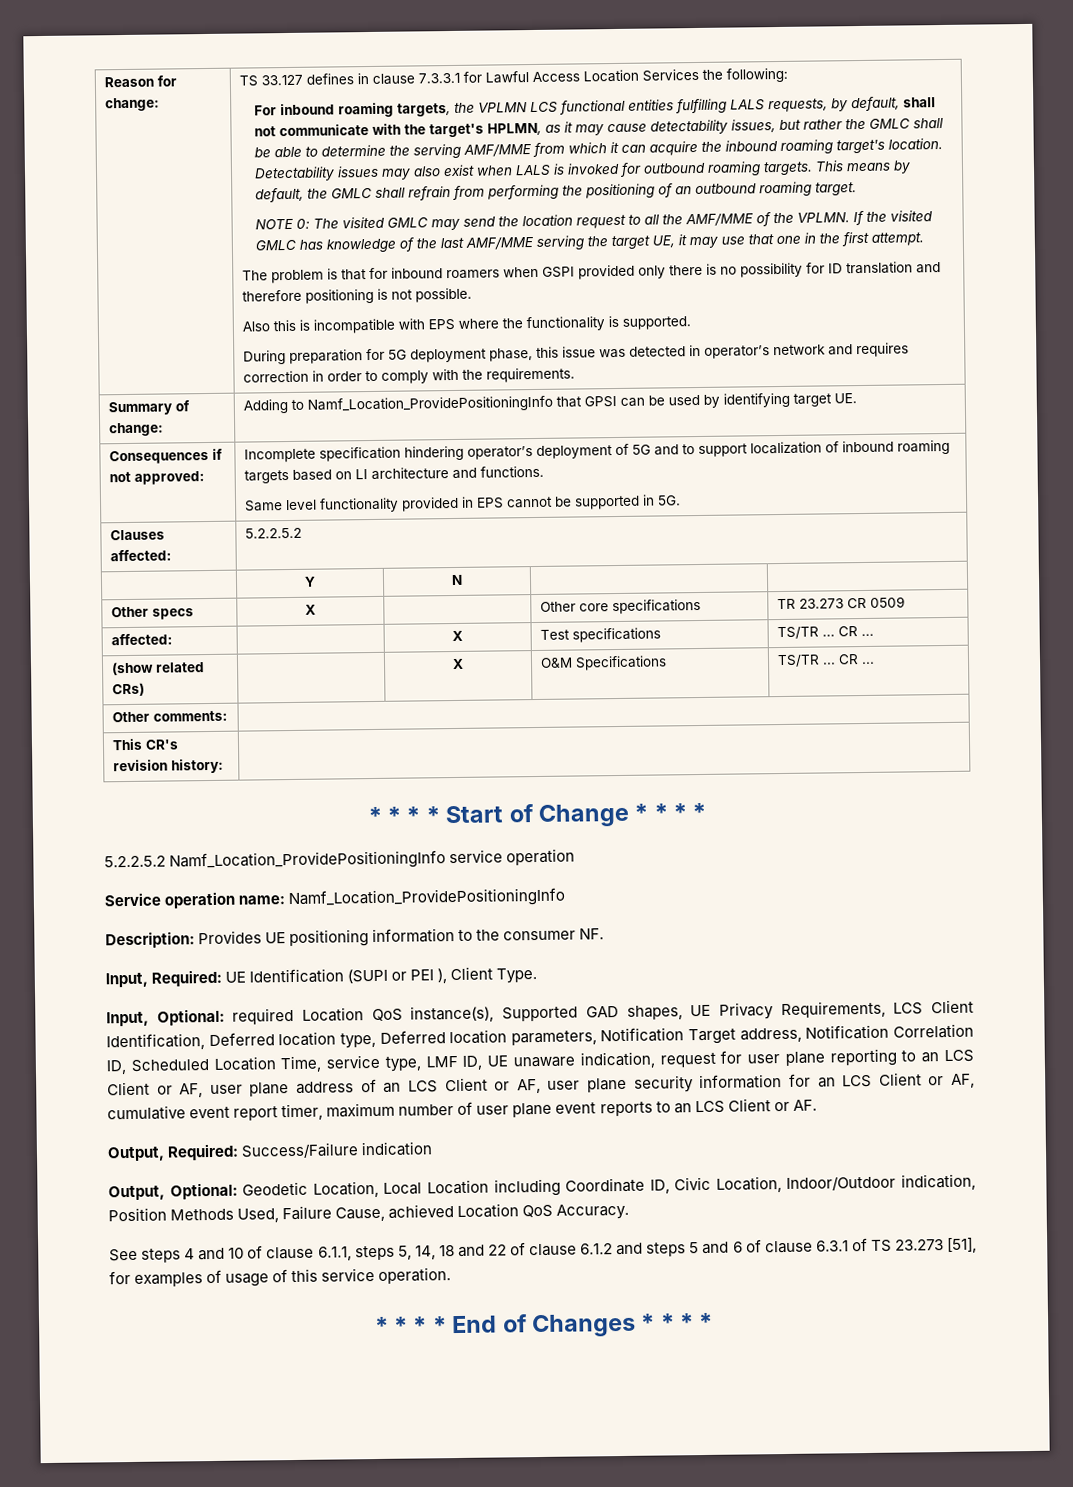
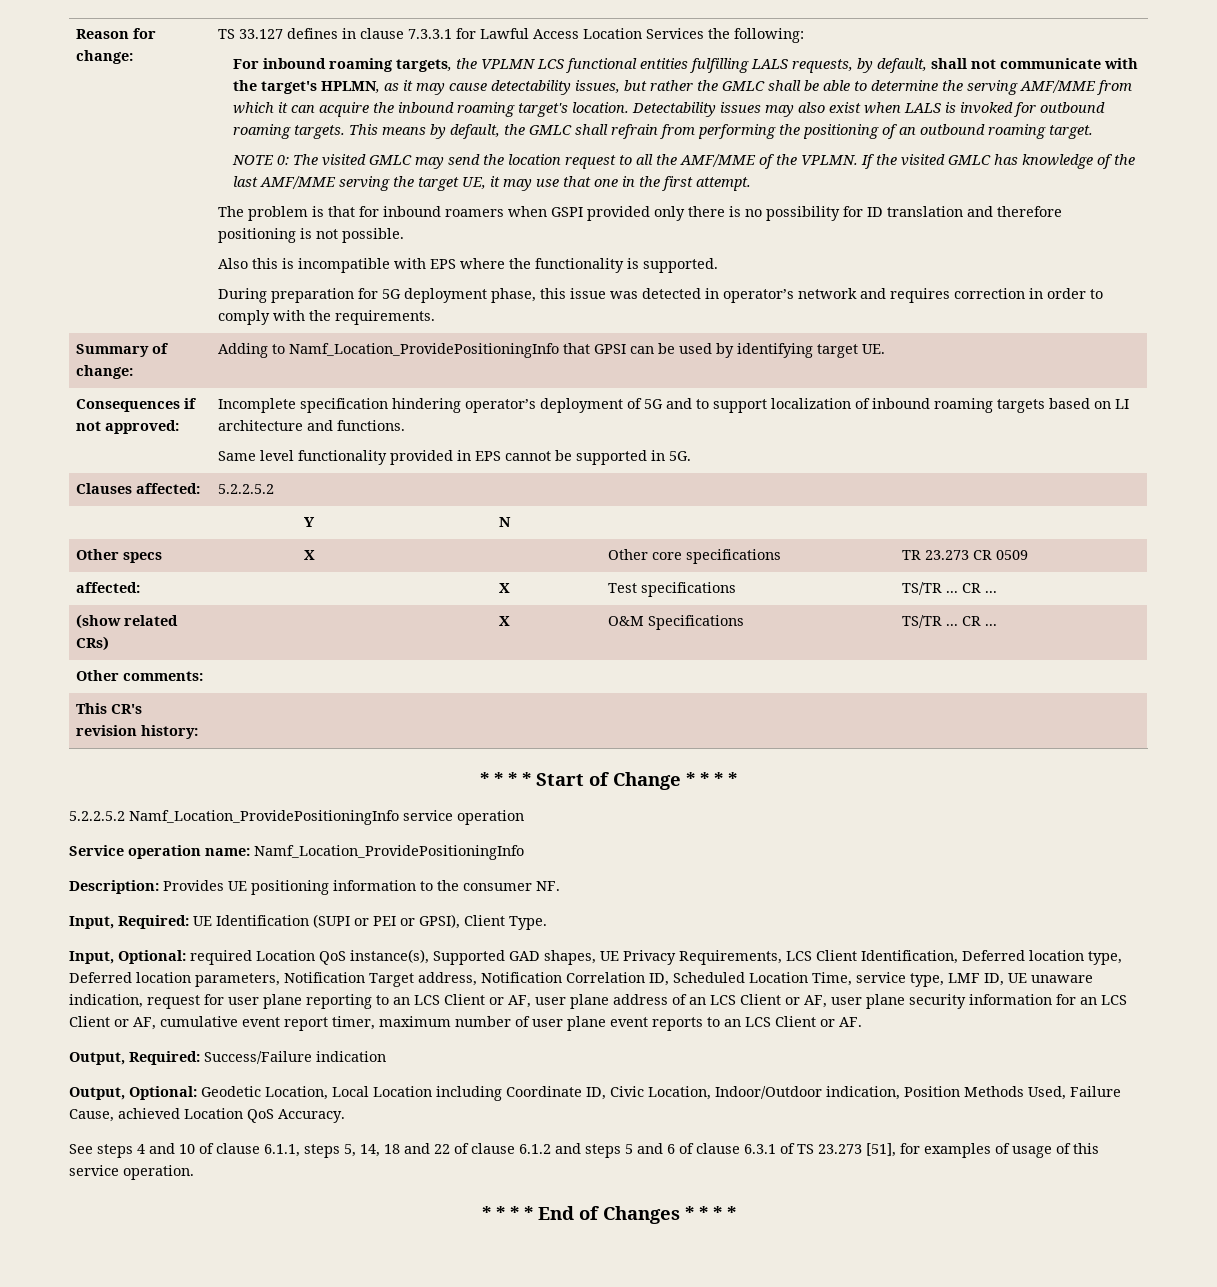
- Input, Required: UE Identification (SUPI or PEI ), Client Type.
+ Input, Required: UE Identification (SUPI or PEI or GPSI), Client Type.

